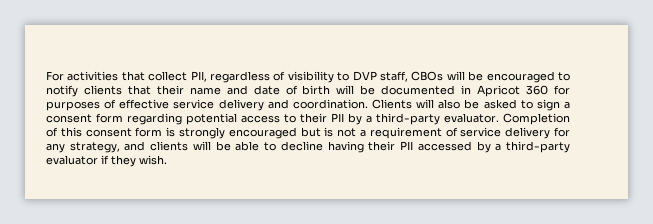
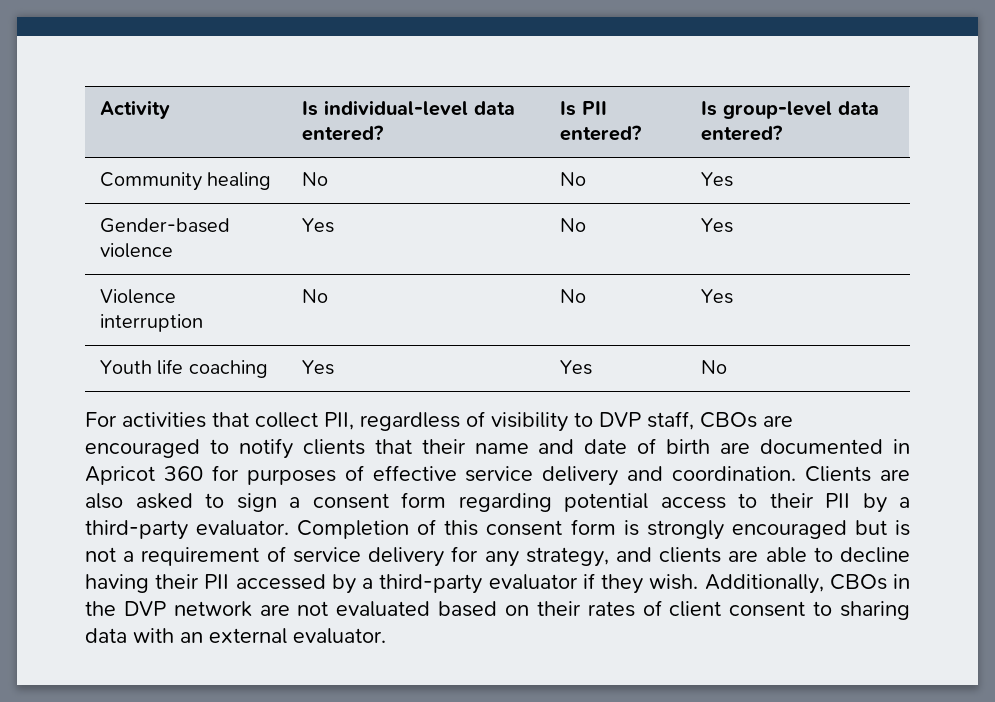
+ Activity | Is individual-level data entered? | Is PII entered? | Is group-level data entered?
+ Community healing | No | No | Yes
+ Gender-based violence | Yes | No | Yes
+ Violence interruption | No | No | Yes
+ Youth life coaching | Yes | Yes | No
- For activities that collect PII, regardless of visibility to DVP staff, CBOs will be encouraged to notify clients that their name and date of birth will be documented in Apricot 360 for purposes of effective service delivery and coordination.
+ For activities that collect PII, regardless of visibility to DVP staff, CBOs are encouraged to notify clients that their name and date of birth are documented in Apricot 360 for purposes of effective service delivery and coordination.
- Clients will also be asked to sign a consent form regarding potential access to their PII by a third-party evaluator.
+ Clients are also asked to sign a consent form regarding potential access to their PII by a third-party evaluator.
- Completion of this consent form is strongly encouraged but is not a requirement of service delivery for any strategy, and clients will be able to decline having their PII accessed by a third-party evaluator if they wish.
+ Completion of this consent form is strongly encouraged but is not a requirement of service delivery for any strategy, and clients are able to decline having their PII accessed by a third-party evaluator if they wish.
+ Additionally, CBOs in the DVP network are not evaluated based on their rates of client consent to sharing data with an external evaluator.

